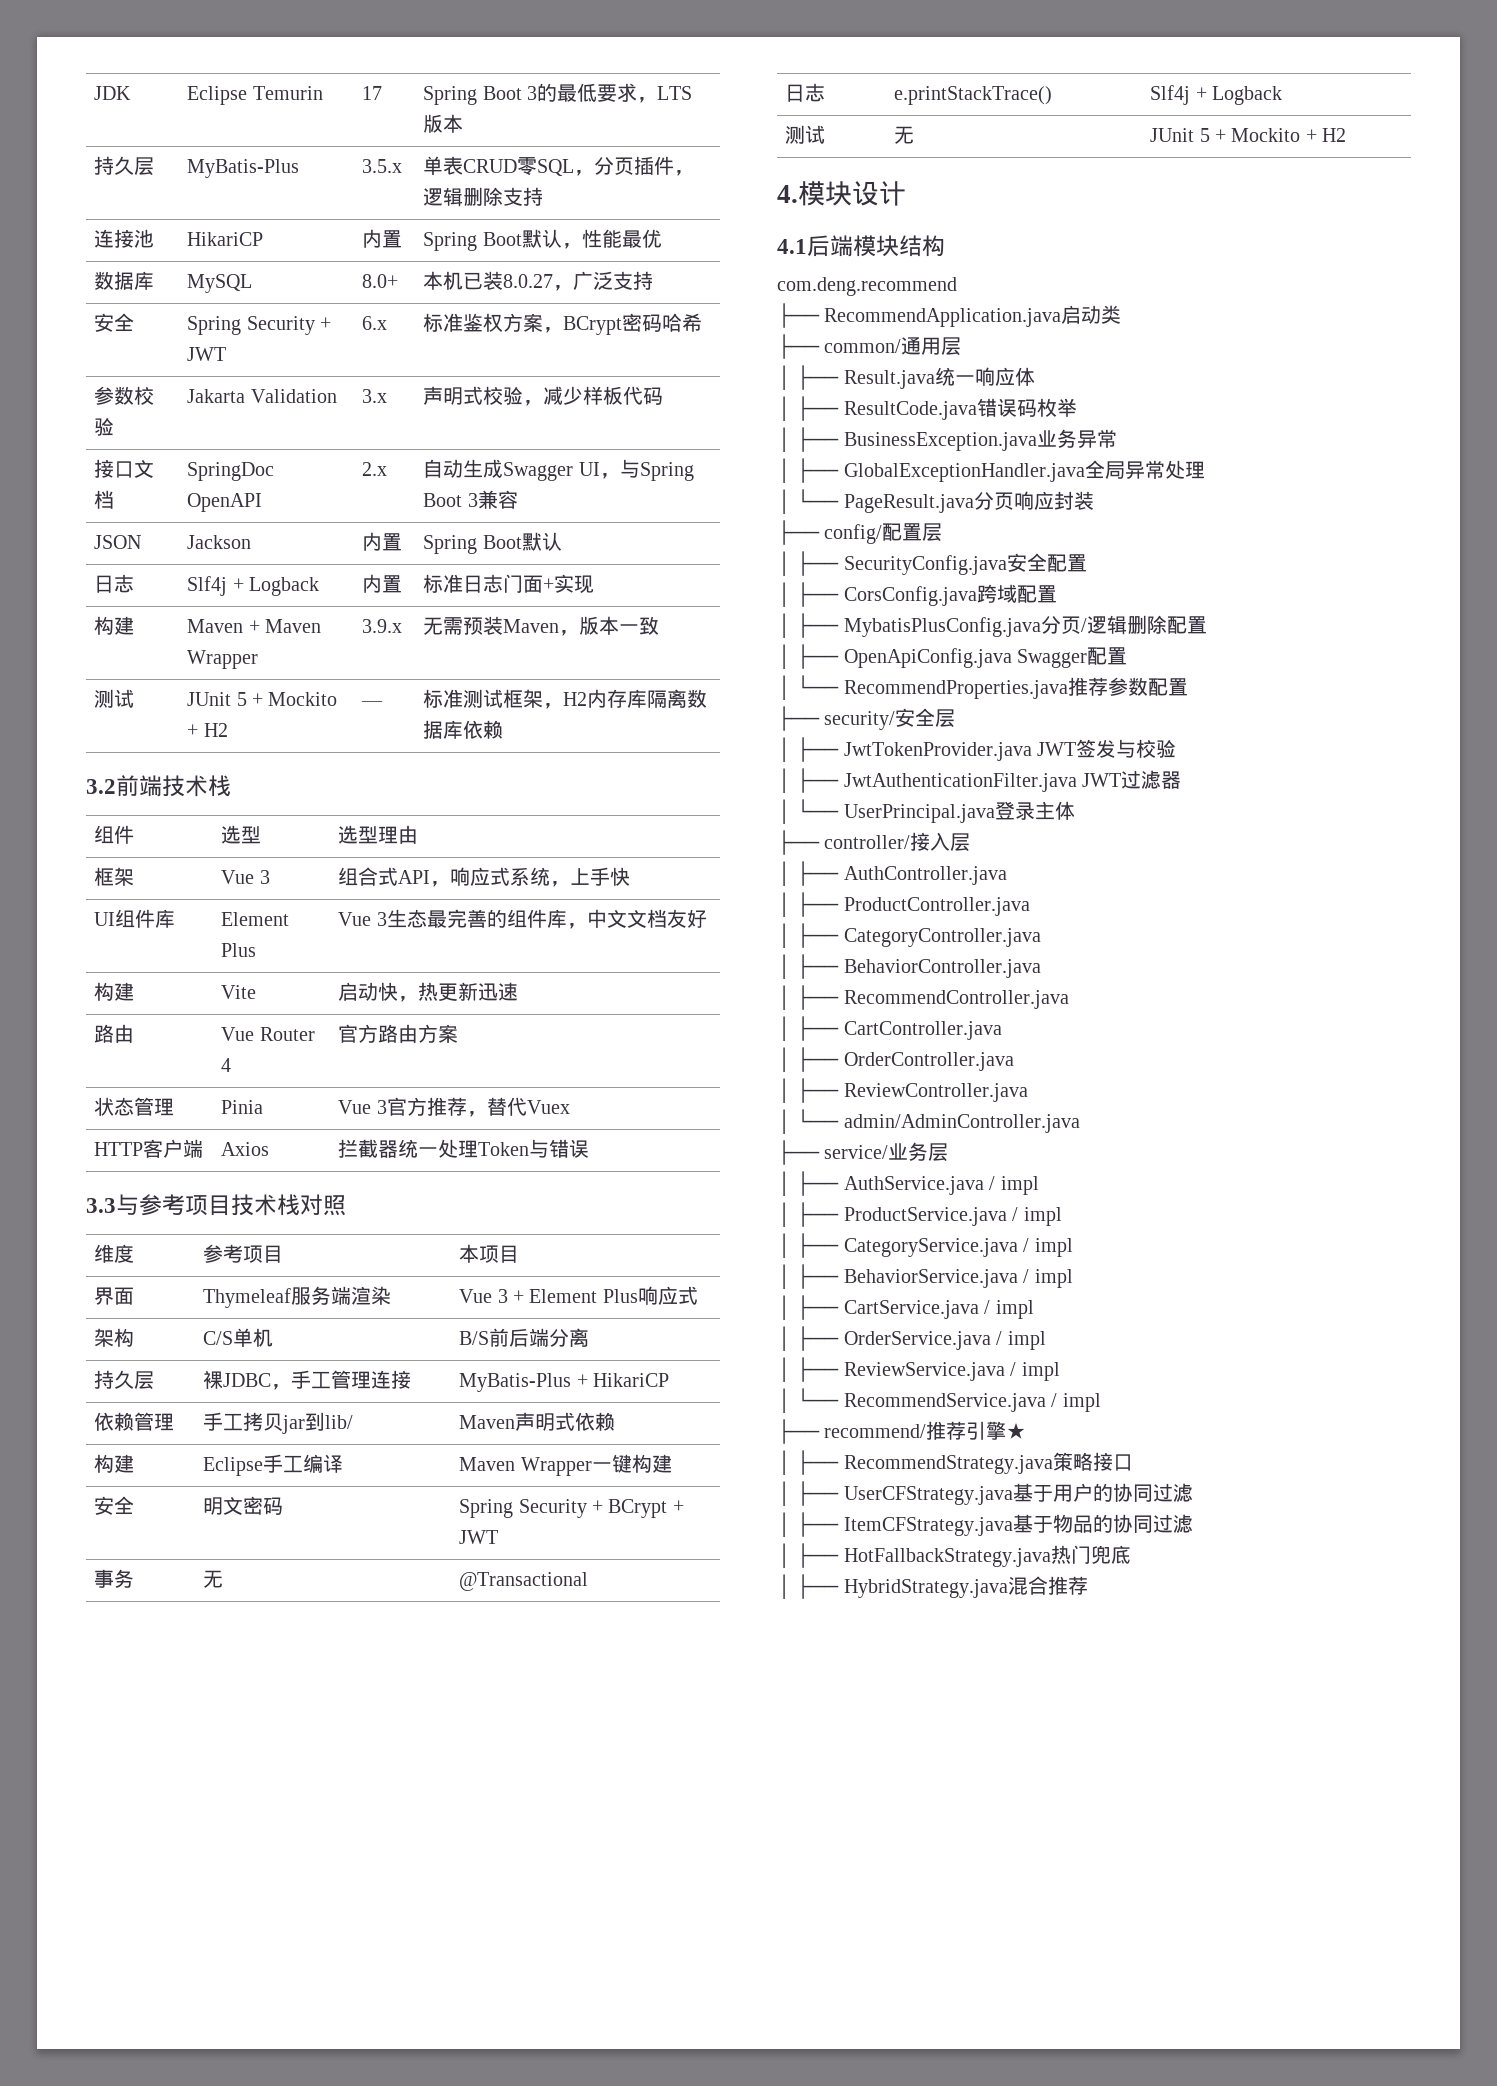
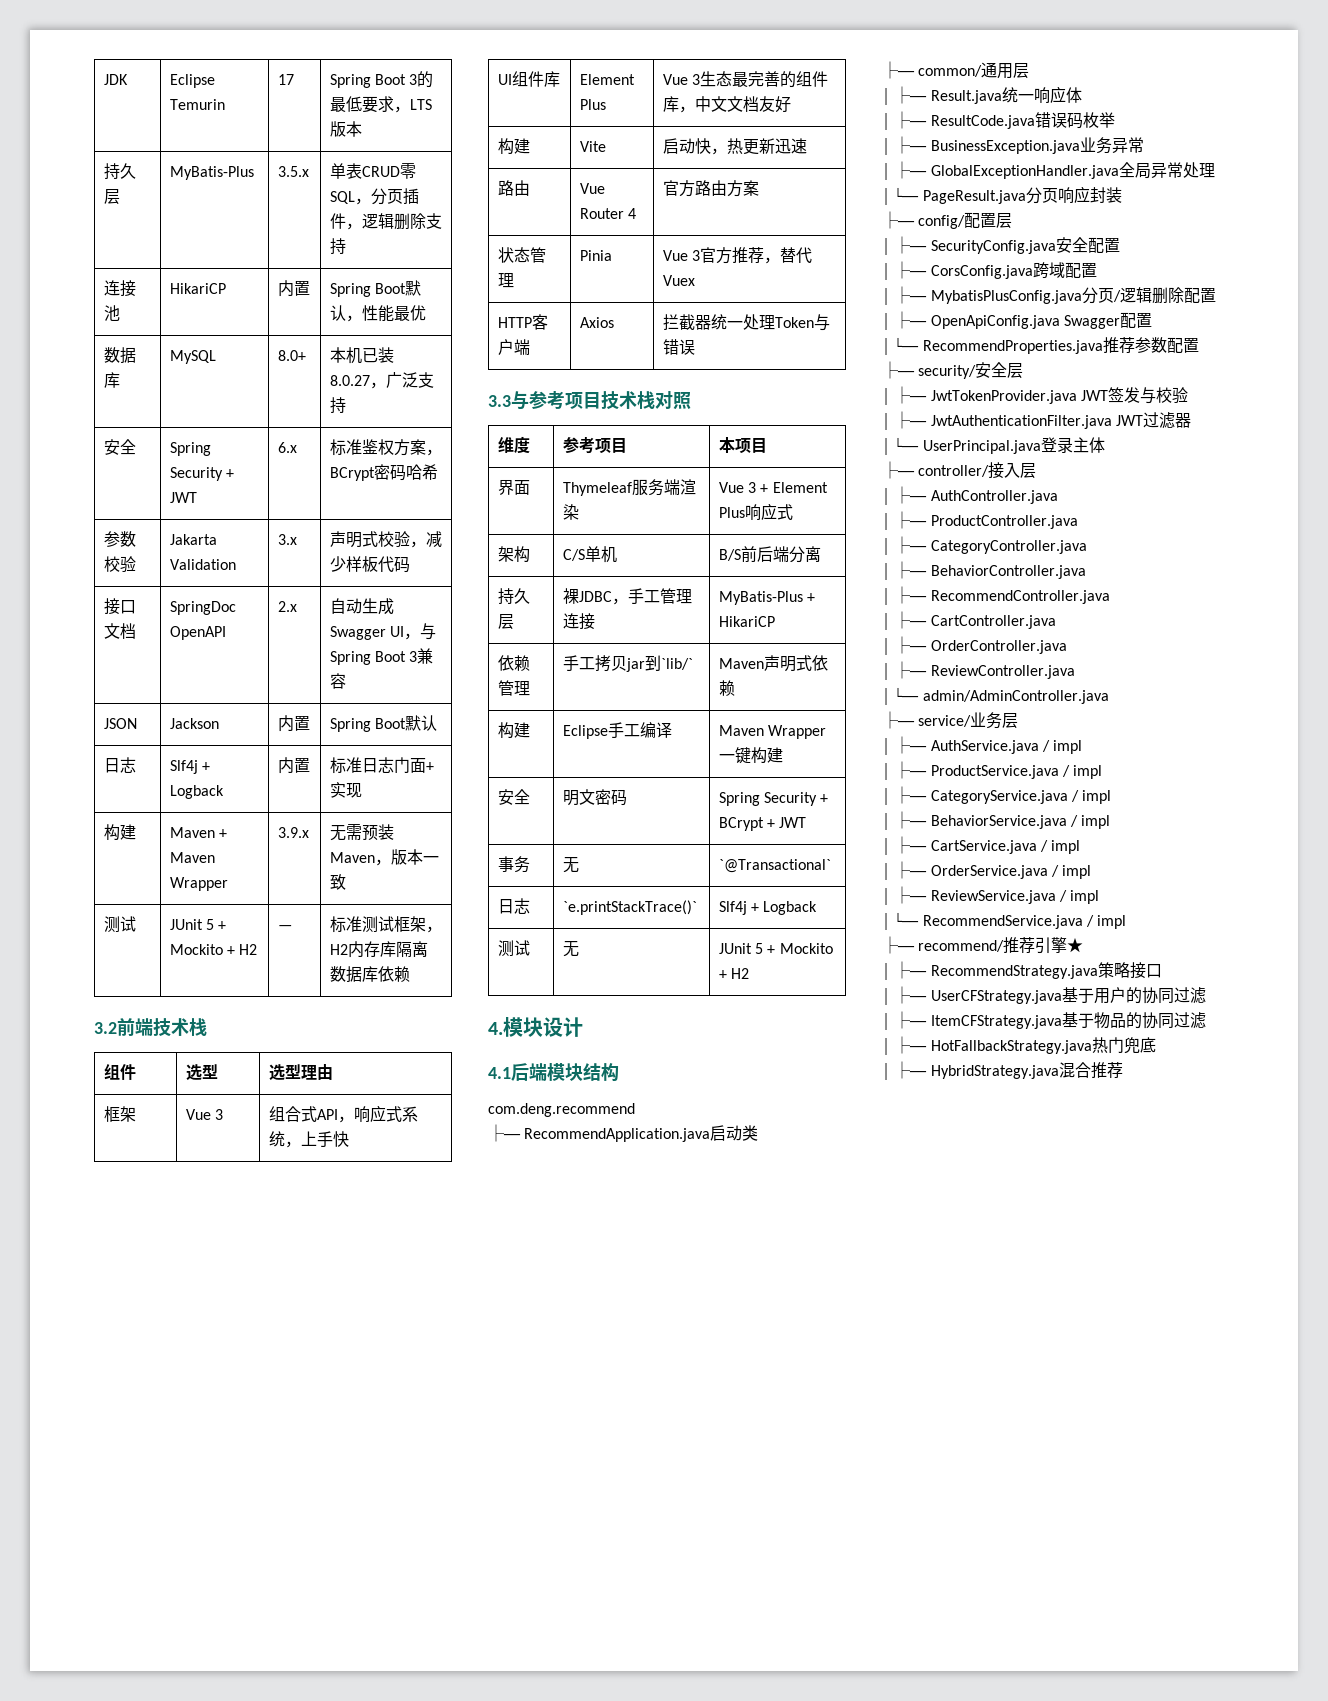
- 依赖管理 | 手工拷贝jar到lib/ | Maven声明式依赖
+ 依赖管理 | 手工拷贝jar到`lib/` | Maven声明式依赖
- 事务 | 无 | @Transactional
- 日志 | e.printStackTrace() | Slf4j + Logback
+ 事务 | 无 | `@Transactional`
+ 日志 | `e.printStackTrace()` | Slf4j + Logback

